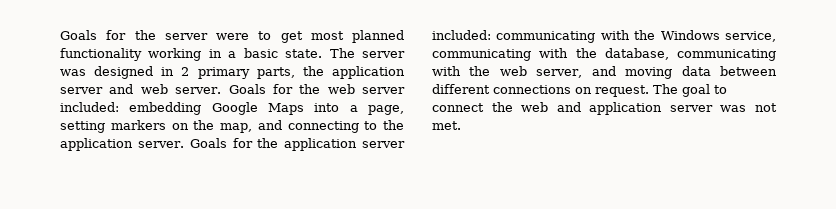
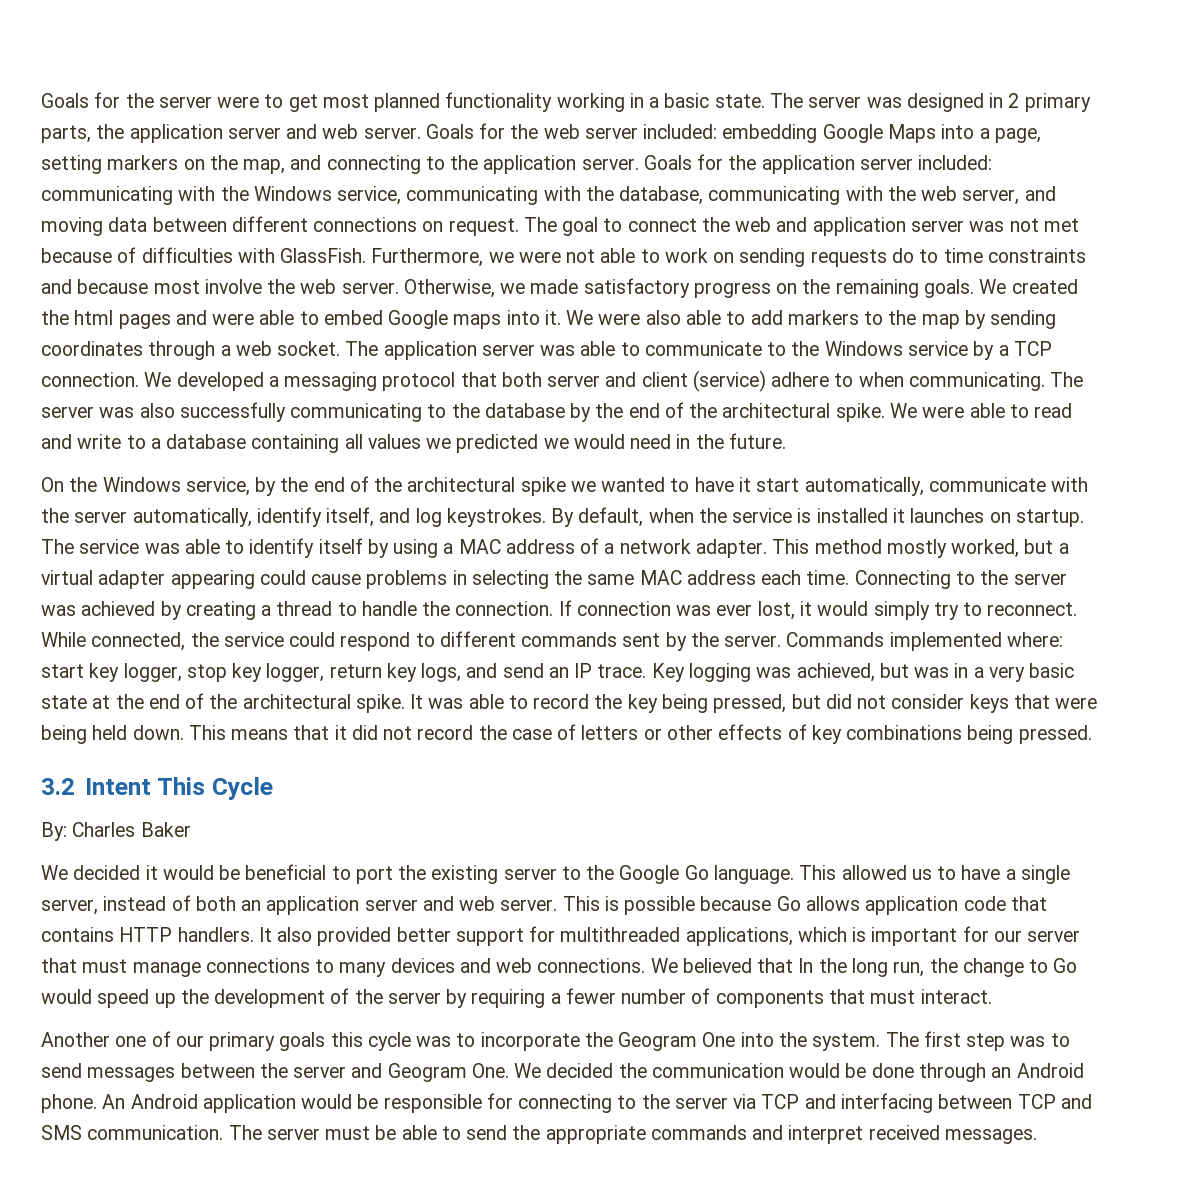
- The goal to connect the web and application server was not met.
+ The goal to connect the web and application server was not met because of difficulties with GlassFish. Furthermore, we were not able to work on sending requests do to time constraints and because most involve the web server. Otherwise, we made satisfactory progress on the remaining goals. We created the html pages and were able to embed Google maps into it. We were also able to add markers to the map by sending coordinates through a web socket. The application server was able to communicate to the Windows service by a TCP connection. We developed a messaging protocol that both server and client (service) adhere to when communicating. The server was also successfully communicating to the database by the end of the architectural spike. We were able to read and write to a database containing all values we predicted we would need in the future.
+ On the Windows service, by the end of the architectural spike we wanted to have it start automatically, communicate with the server automatically, identify itself, and log keystrokes. By default, when the service is installed it launches on startup. The service was able to identify itself by using a MAC address of a network adapter. This method mostly worked, but a virtual adapter appearing could cause problems in selecting the same MAC address each time. Connecting to the server was achieved by creating a thread to handle the connection. If connection was ever lost, it would simply try to reconnect. While connected, the service could respond to different commands sent by the server. Commands implemented where: start key logger, stop key logger, return key logs, and send an IP trace. Key logging was achieved, but was in a very basic state at the end of the architectural spike. It was able to record the key being pressed, but did not consider keys that were being held down. This means that it did not record the case of letters or other effects of key combinations being pressed.
+ 3.2 Intent This Cycle
+ By: Charles Baker
+ We decided it would be beneficial to port the existing server to the Google Go language. This allowed us to have a single server, instead of both an application server and web server. This is possible because Go allows application code that contains HTTP handlers. It also provided better support for multithreaded applications, which is important for our server that must manage connections to many devices and web connections. We believed that In the long run, the change to Go would speed up the development of the server by requiring a fewer number of components that must interact.
+ Another one of our primary goals this cycle was to incorporate the Geogram One into the system. The first step was to send messages between the server and Geogram One. We decided the communication would be done through an Android phone. An Android application would be responsible for connecting to the server via TCP and interfacing between TCP and SMS communication. The server must be able to send the appropriate commands and interpret received messages.

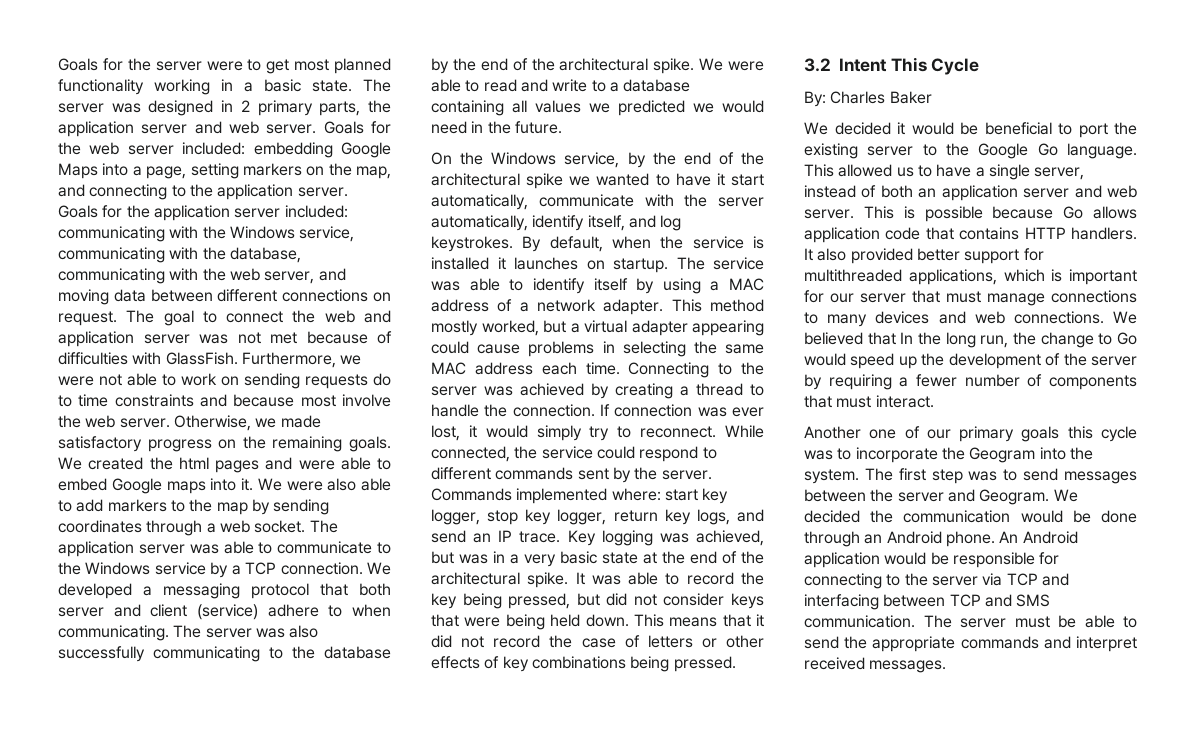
- Another one of our primary goals this cycle was to incorporate the Geogram One into the system.
+ Another one of our primary goals this cycle was to incorporate the Geogram into the system.
- The first step was to send messages between the server and Geogram One. We decided the communication would be done through an Android phone.
+ The first step was to send messages between the server and Geogram. We decided the communication would be done through an Android phone.

